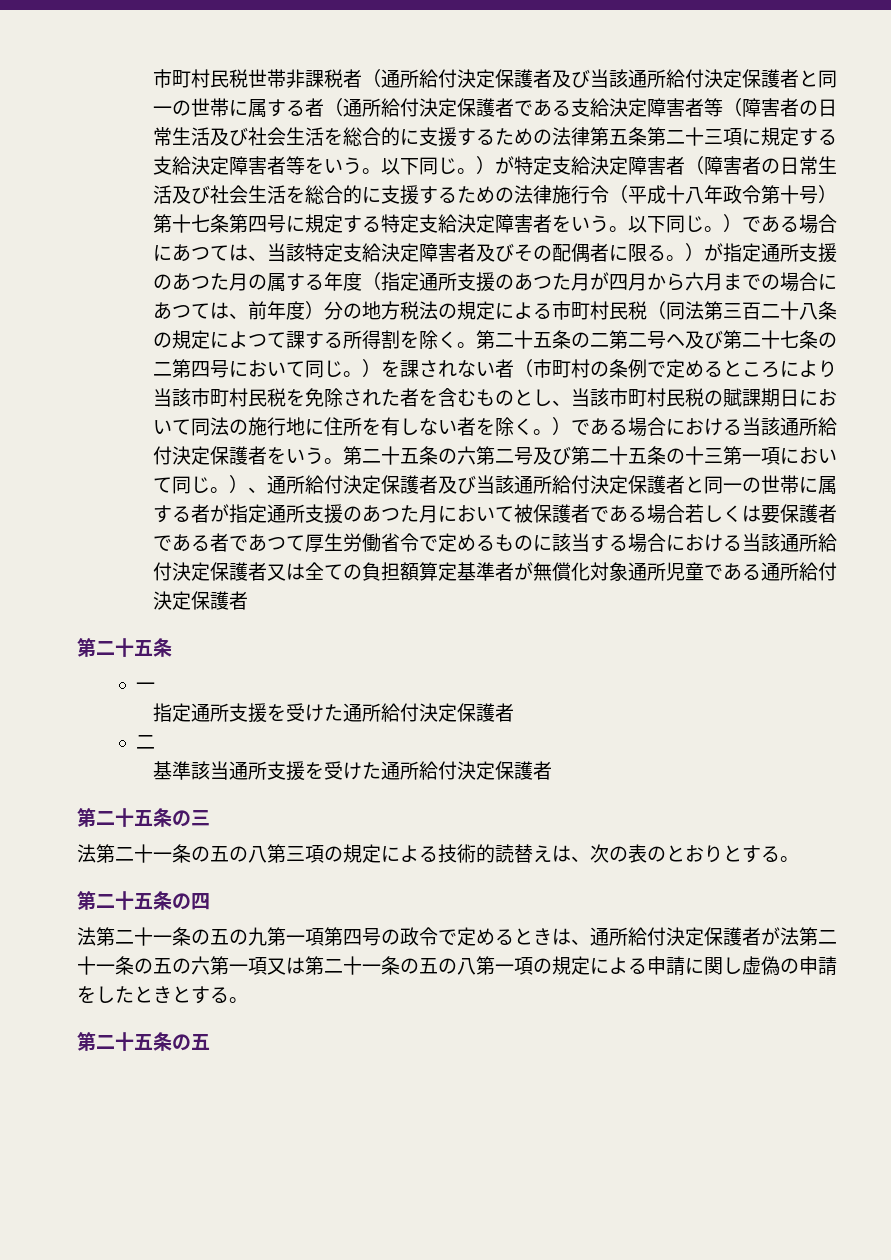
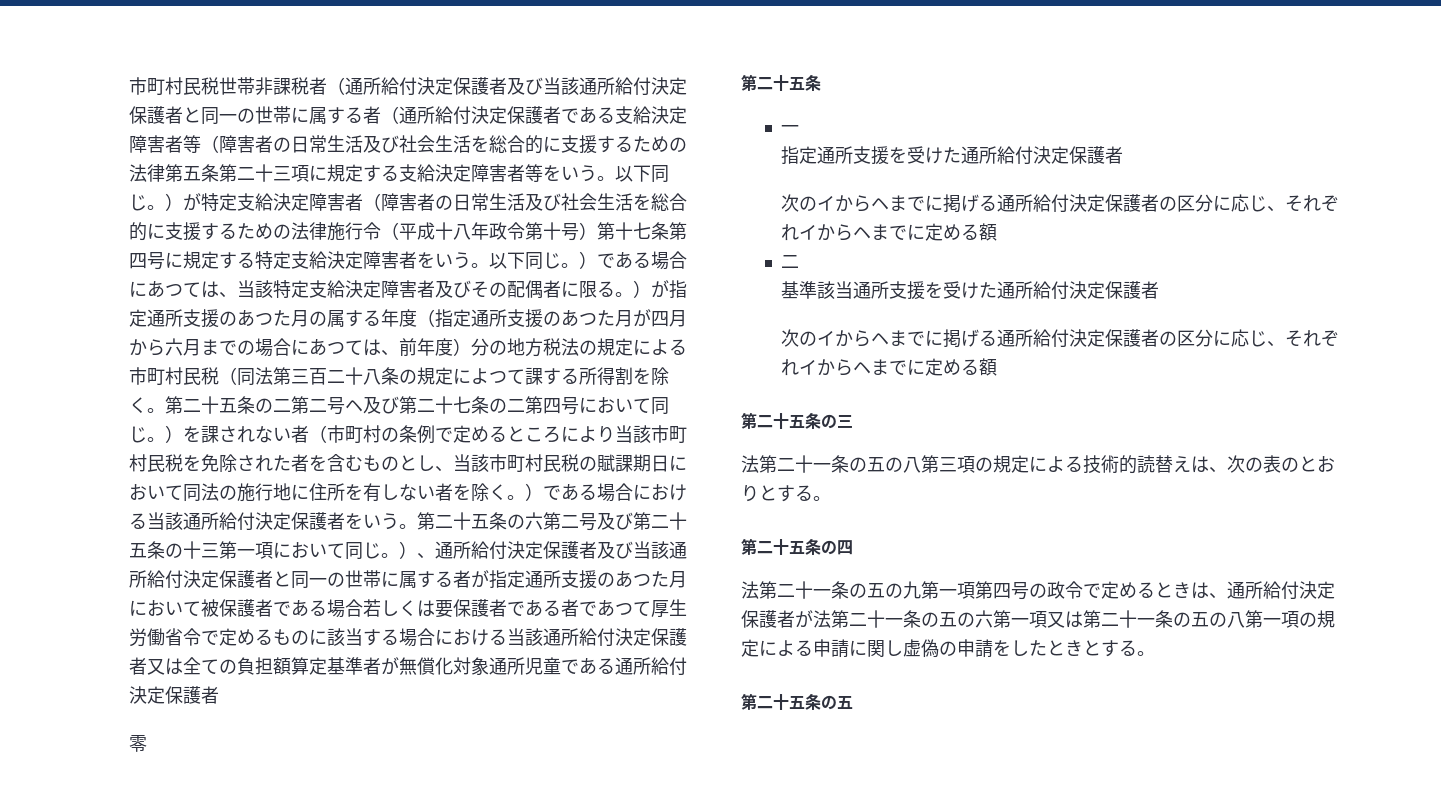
+ 零
  指定通所支援を受けた通所給付決定保護者
+ 次のイからヘまでに掲げる通所給付決定保護者の区分に応じ、それぞれイからヘまでに定める額
  基準該当通所支援を受けた通所給付決定保護者
+ 次のイからヘまでに掲げる通所給付決定保護者の区分に応じ、それぞれイからヘまでに定める額

